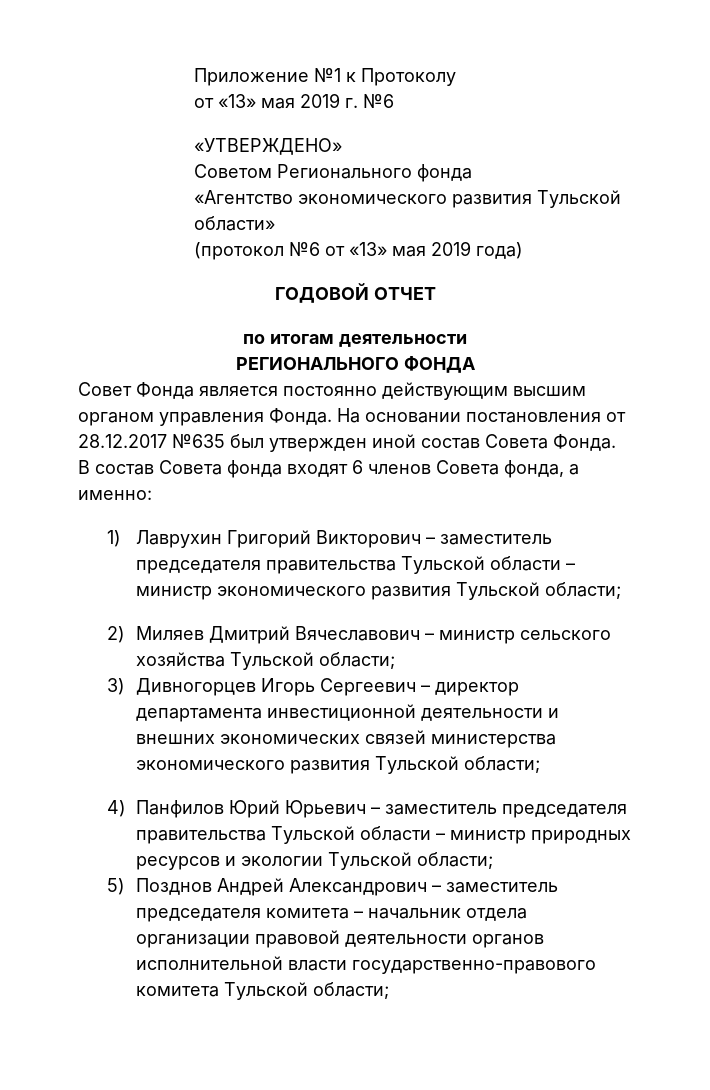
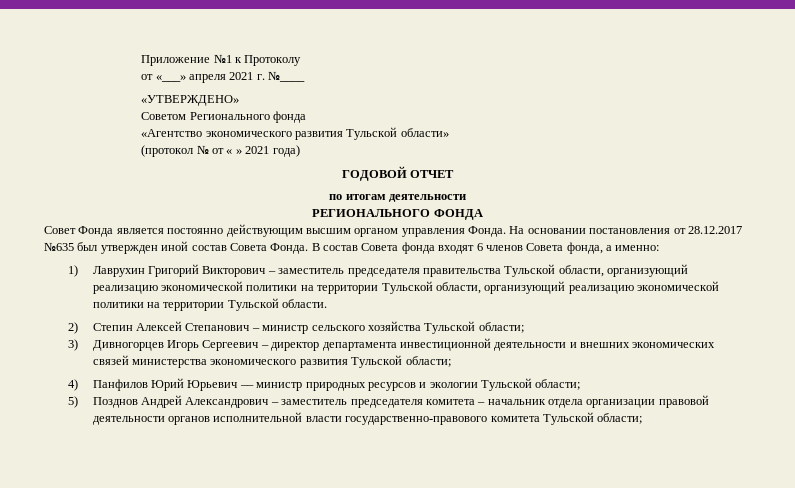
- от «13» мая 2019 г. №6
+ от «___» апреля 2021 г. №____
- (протокол №6 от «13» мая 2019 года)
+ (протокол № от « » 2021 года)
- 1) Лаврухин Григорий Викторович – заместитель председателя правительства Тульской области – министр экономического развития Тульской области;
- 2) Миляев Дмитрий Вячеславович – министр сельского хозяйства Тульской области;
+ 1) Лаврухин Григорий Викторович – заместитель председателя правительства Тульской области, организующий реализацию экономической политики на территории Тульской области, организующий реализацию экономической политики на территории Тульской области.
+ 2) Степин Алексей Степанович – министр сельского хозяйства Тульской области;
- 4) Панфилов Юрий Юрьевич – заместитель председателя правительства Тульской области – министр природных ресурсов и экологии Тульской области;
+ 4) Панфилов Юрий Юрьевич –– министр природных ресурсов и экологии Тульской области;

